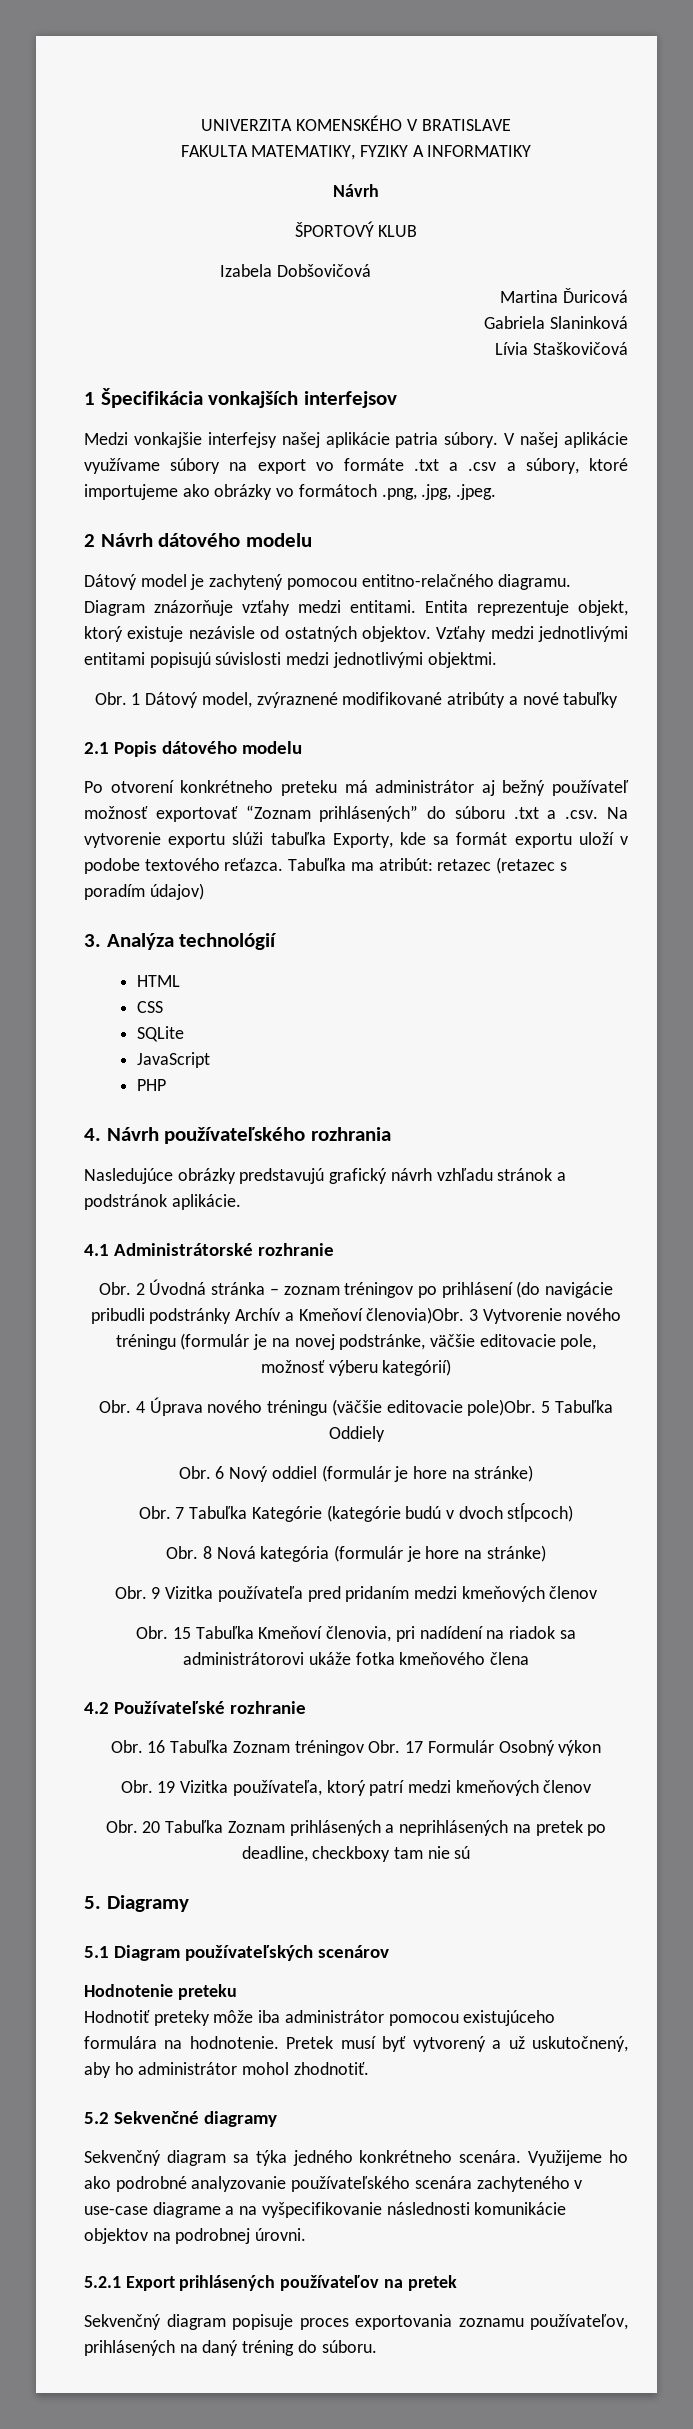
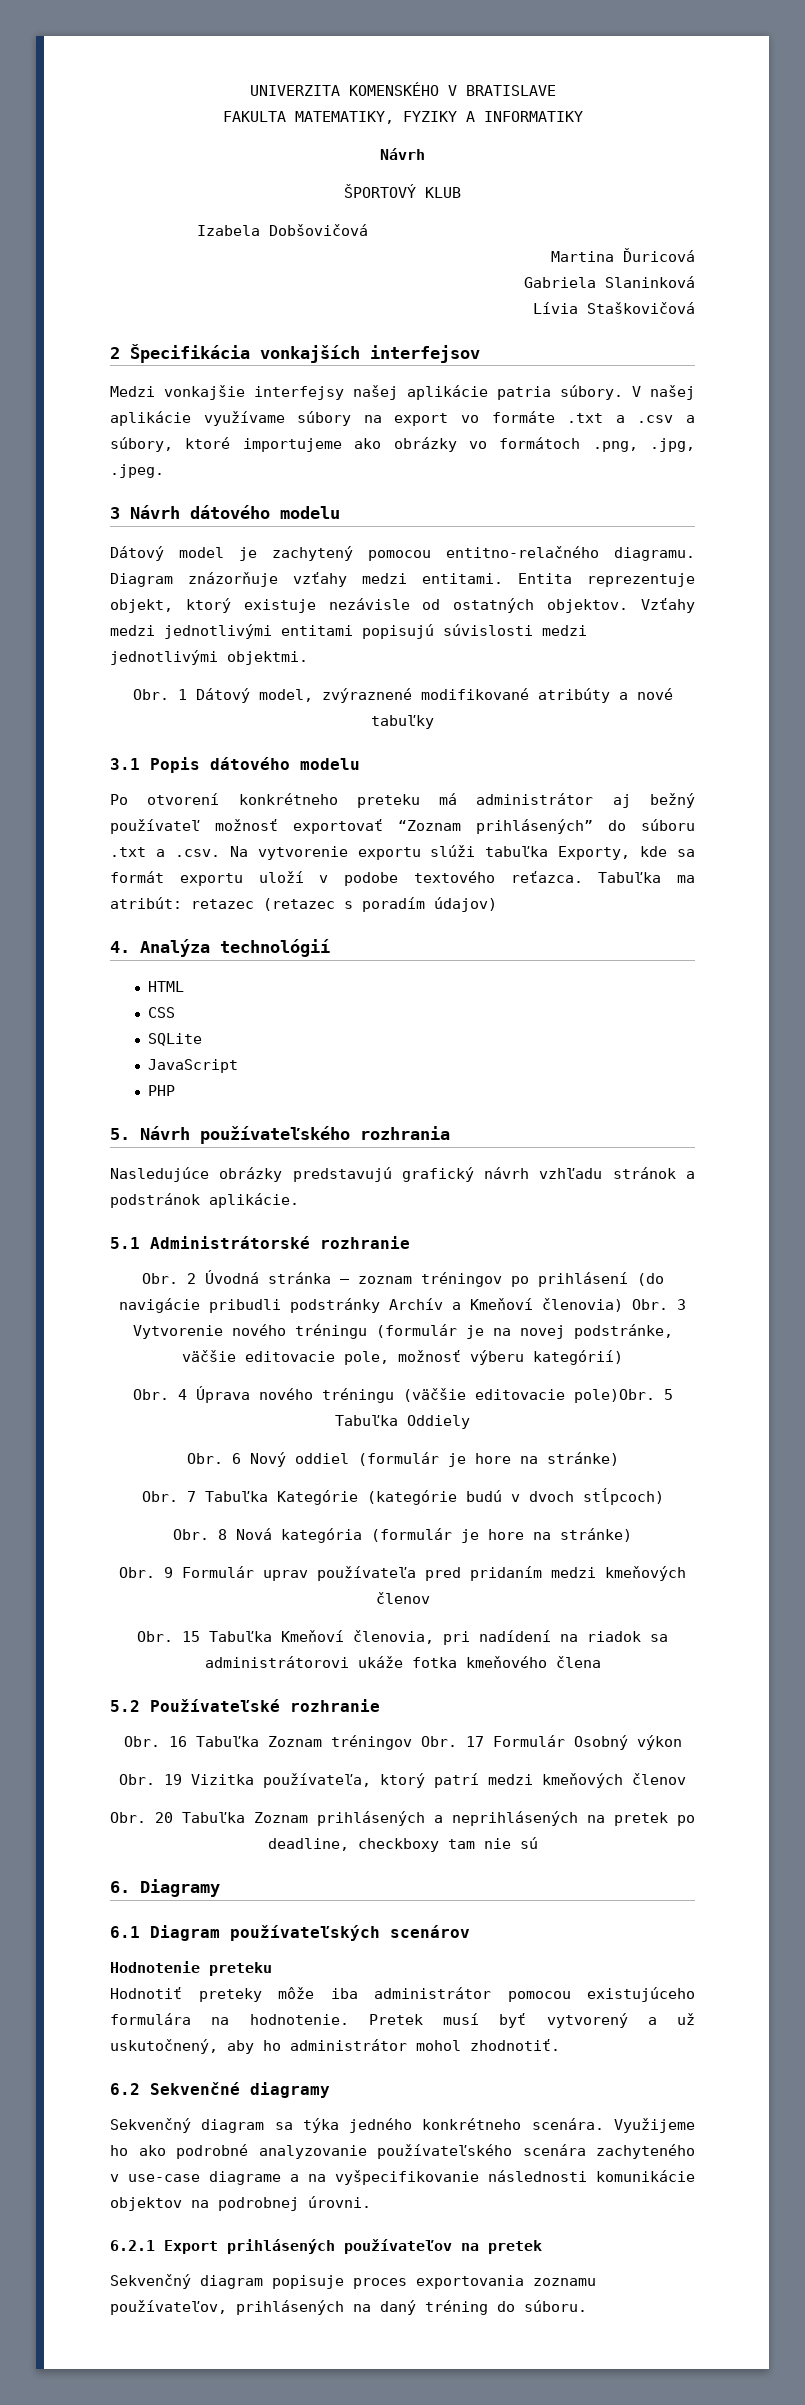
- 1 Špecifikácia vonkajších interfejsov
+ 2 Špecifikácia vonkajších interfejsov
- 2 Návrh dátového modelu
+ 3 Návrh dátového modelu
- 2.1 Popis dátového modelu
+ 3.1 Popis dátového modelu
- 3. Analýza technológií
+ 4. Analýza technológií
- 4. Návrh používateľského rozhrania
+ 5. Návrh používateľského rozhrania
- 4.1 Administrátorské rozhranie
+ 5.1 Administrátorské rozhranie
- Obr. 2 Úvodná stránka – zoznam tréningov po prihlásení (do navigácie pribudli podstránky Archív a Kmeňoví členovia)Obr. 3 Vytvorenie nového tréningu (formulár je na novej podstránke, väčšie editovacie pole, možnosť výberu kategórií)
+ Obr. 2 Úvodná stránka – zoznam tréningov po prihlásení (do navigácie pribudli podstránky Archív a Kmeňoví členovia) Obr. 3 Vytvorenie nového tréningu (formulár je na novej podstránke, väčšie editovacie pole, možnosť výberu kategórií)
- Obr. 9 Vizitka používateľa pred pridaním medzi kmeňových členov
+ Obr. 9 Formulár uprav používateľa pred pridaním medzi kmeňových členov
- 4.2 Používateľské rozhranie
+ 5.2 Používateľské rozhranie
- 5. Diagramy
+ 6. Diagramy
- 5.1 Diagram používateľských scenárov
+ 6.1 Diagram používateľských scenárov
- 5.2 Sekvenčné diagramy
+ 6.2 Sekvenčné diagramy
- 5.2.1 Export prihlásených používateľov na pretek
+ 6.2.1 Export prihlásených používateľov na pretek

